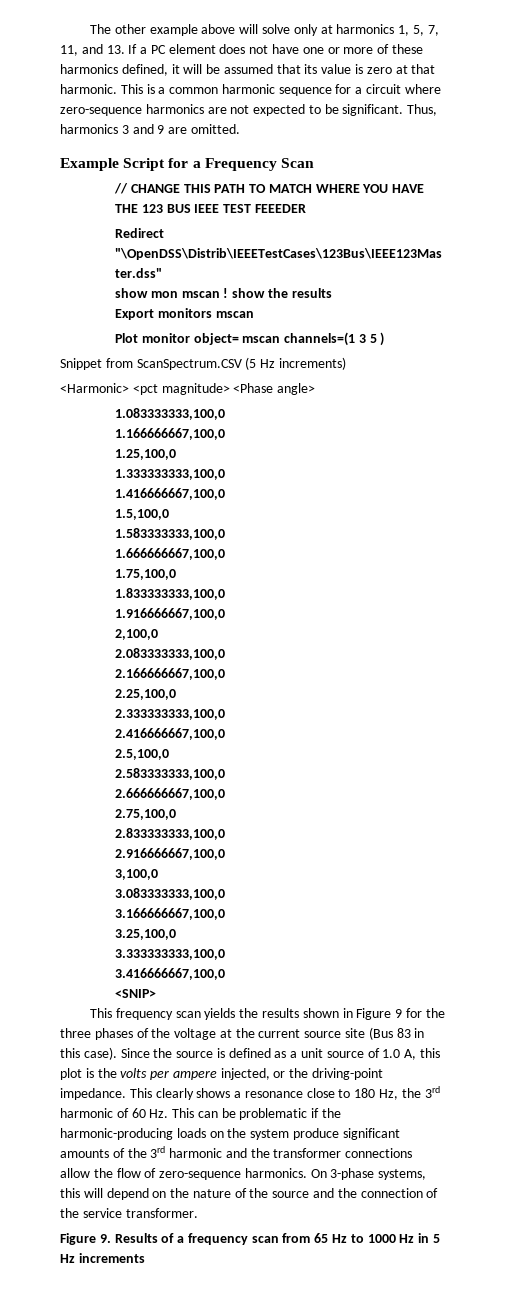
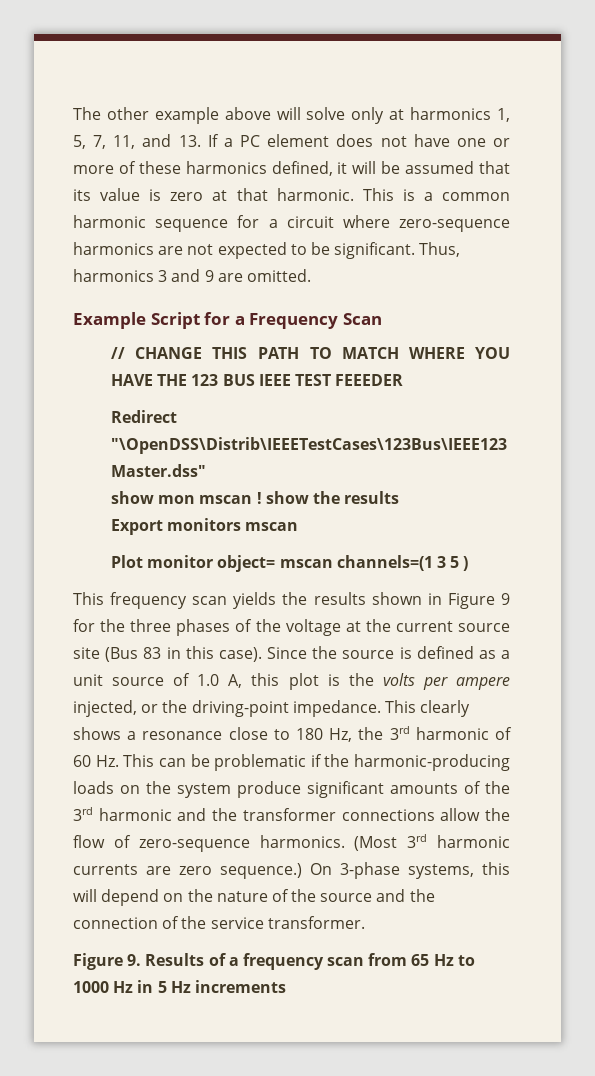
- Snippet from ScanSpectrum.CSV (5 Hz increments)
- <Harmonic> <pct magnitude> <Phase angle>
- 1.083333333,100,0
- 1.166666667,100,0
- 1.25,100,0
- 1.333333333,100,0
- 1.416666667,100,0
- 1.5,100,0
- 1.583333333,100,0
- 1.666666667,100,0
- 1.75,100,0
- 1.833333333,100,0
- 1.916666667,100,0
- 2,100,0
- 2.083333333,100,0
- 2.166666667,100,0
- 2.25,100,0
- 2.333333333,100,0
- 2.416666667,100,0
- 2.5,100,0
- 2.583333333,100,0
- 2.666666667,100,0
- 2.75,100,0
- 2.833333333,100,0
- 2.916666667,100,0
- 3,100,0
- 3.083333333,100,0
- 3.166666667,100,0
- 3.25,100,0
- 3.333333333,100,0
- 3.416666667,100,0
- <SNIP>
+ (Most 3rd harmonic currents are zero sequence.)

